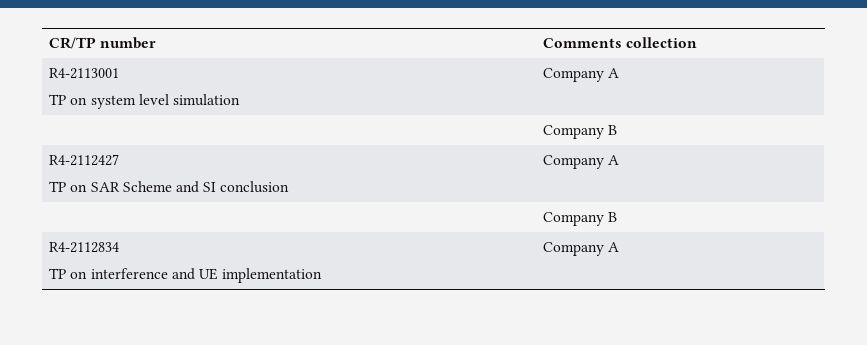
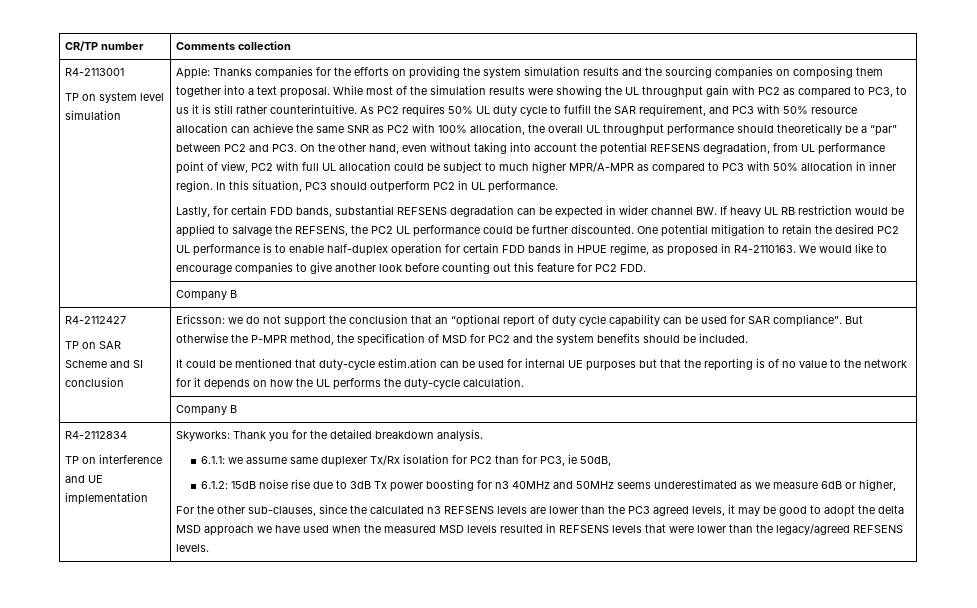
- TP on system level simulation | Company A
+ TP on system level simulation | Apple: Thanks companies for the efforts on providing the system simulation results and the sourcing companies on composing them together into a text proposal. While most of the simulation results were showing the UL throughput gain with PC2 as compared to PC3, to us it is still rather counterintuitive. As PC2 requires 50% UL duty cycle to fulfill the SAR requirement, and PC3 with 50% resource allocation can achieve the same SNR as PC2 with 100% allocation, the overall UL throughput performance should theoretically be a “par” between PC2 and PC3. On the other hand, even without taking into account the potential REFSENS degradation, from UL performance point of view, PC2 with full UL allocation could be subject to much higher MPR/A-MPR as compared to PC3 with 50% allocation in inner region. In this situation, PC3 should outperform PC2 in UL performance.
+ Lastly, for certain FDD bands, substantial REFSENS degradation can be expected in wider channel BW. If heavy UL RB restriction would be applied to salvage the REFSENS, the PC2 UL performance could be further discounted. One potential mitigation to retain the desired PC2 UL performance is to enable half-duplex operation for certain FDD bands in HPUE regime, as proposed in R4-2110163. We would like to encourage companies to give another look before counting out this feature for PC2 FDD.
- TP on SAR Scheme and SI conclusion | Company A
+ TP on SAR Scheme and SI conclusion | Ericsson: we do not support the conclusion that an “optional report of duty cycle capability can be used for SAR compliance”. But otherwise the P-MPR method, the specification of MSD for PC2 and the system benefits should be included.
+ It could be mentioned that duty-cycle estim.ation can be used for internal UE purposes but that the reporting is of no value to the network for it depends on how the UL performs the duty-cycle calculation.
- TP on interference and UE implementation | Company A
+ TP on interference and UE implementation | Skyworks: Thank you for the detailed breakdown analysis.
+ 6.1.1: we assume same duplexer Tx/Rx isolation for PC2 than for PC3, ie 50dB,
+ 6.1.2: 15dB noise rise due to 3dB Tx power boosting for n3 40MHz and 50MHz seems underestimated as we measure 6dB or higher,
+ For the other sub-clauses, since the calculated n3 REFSENS levels are lower than the PC3 agreed levels, it may be good to adopt the delta MSD approach we have used when the measured MSD levels resulted in REFSENS levels that were lower than the legacy/agreed REFSENS levels.

